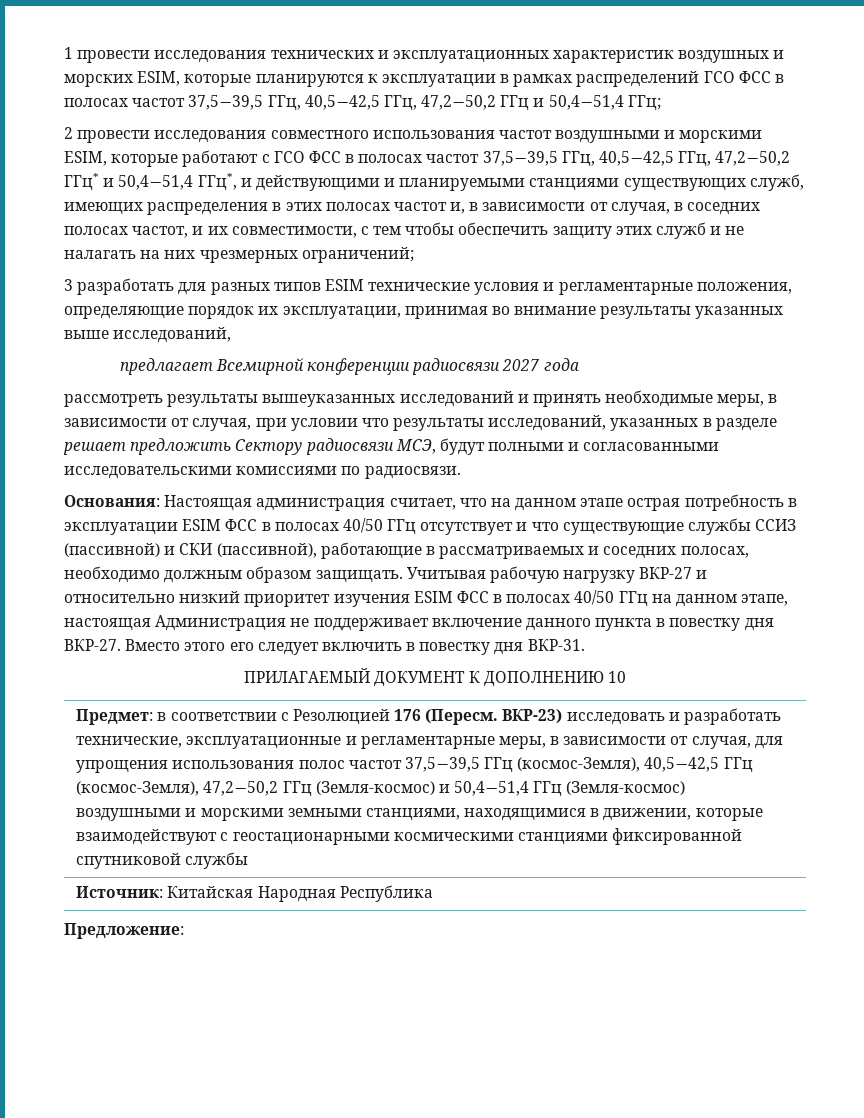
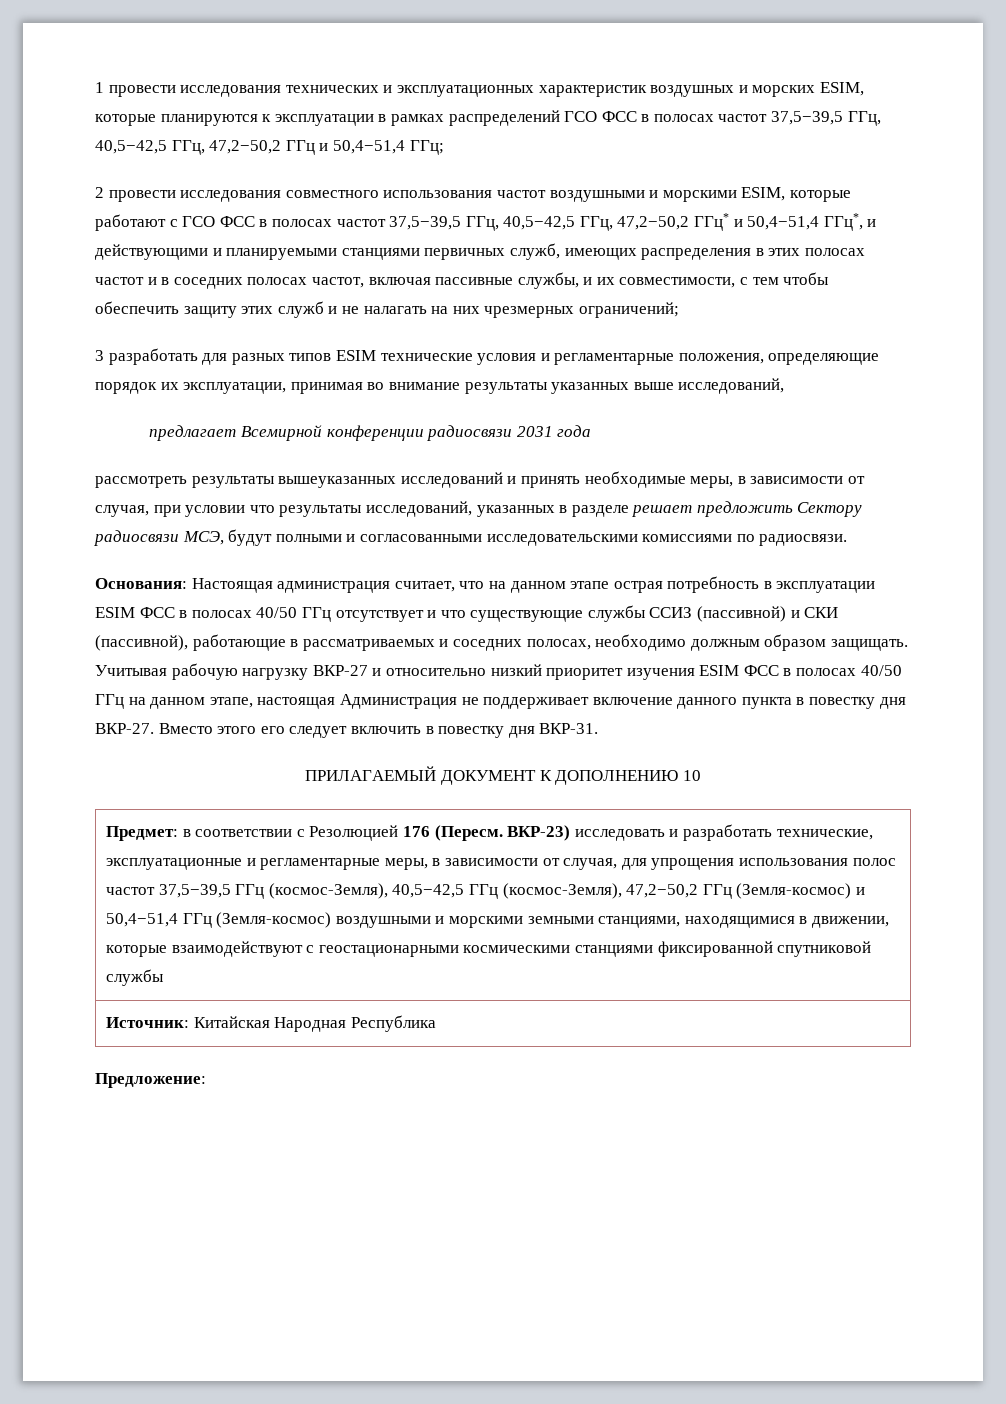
- 2 провести исследования совместного использования частот воздушными и морскими ESIM, которые работают с ГСО ФСС в полосах частот 37,5−39,5 ГГц, 40,5−42,5 ГГц, 47,2−50,2 ГГц* и 50,4−51,4 ГГц*, и действующими и планируемыми станциями существующих служб, имеющих распределения в этих полосах частот и, в зависимости от случая, в соседних полосах частот, и их совместимости, с тем чтобы обеспечить защиту этих служб и не налагать на них чрезмерных ограничений;
+ 2 провести исследования совместного использования частот воздушными и морскими ESIM, которые работают с ГСО ФСС в полосах частот 37,5−39,5 ГГц, 40,5−42,5 ГГц, 47,2−50,2 ГГц* и 50,4−51,4 ГГц*, и действующими и планируемыми станциями первичных служб, имеющих распределения в этих полосах частот и в соседних полосах частот, включая пассивные службы, и их совместимости, с тем чтобы обеспечить защиту этих служб и не налагать на них чрезмерных ограничений;
- предлагает Всемирной конференции радиосвязи 2027 года
+ предлагает Всемирной конференции радиосвязи 2031 года

